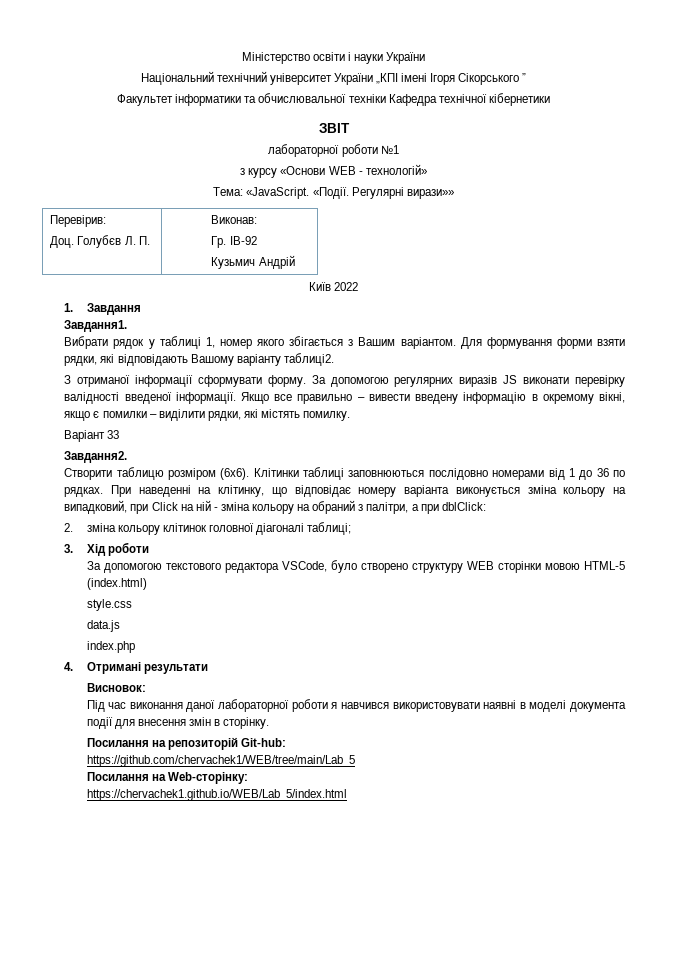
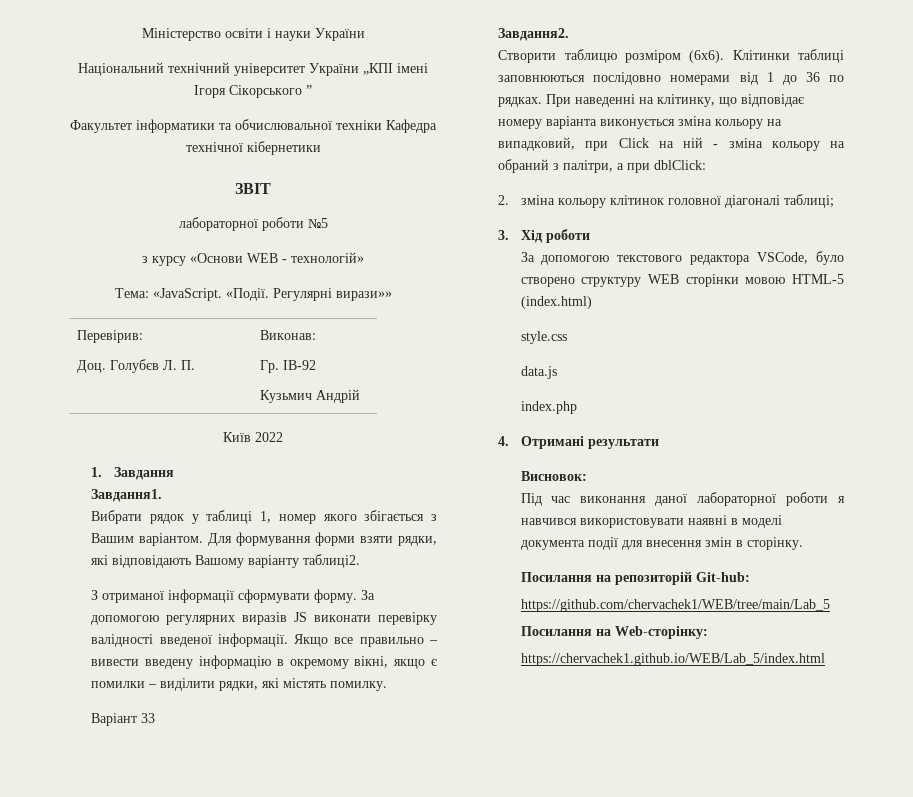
- лабораторної роботи №1
+ лабораторної роботи №5

